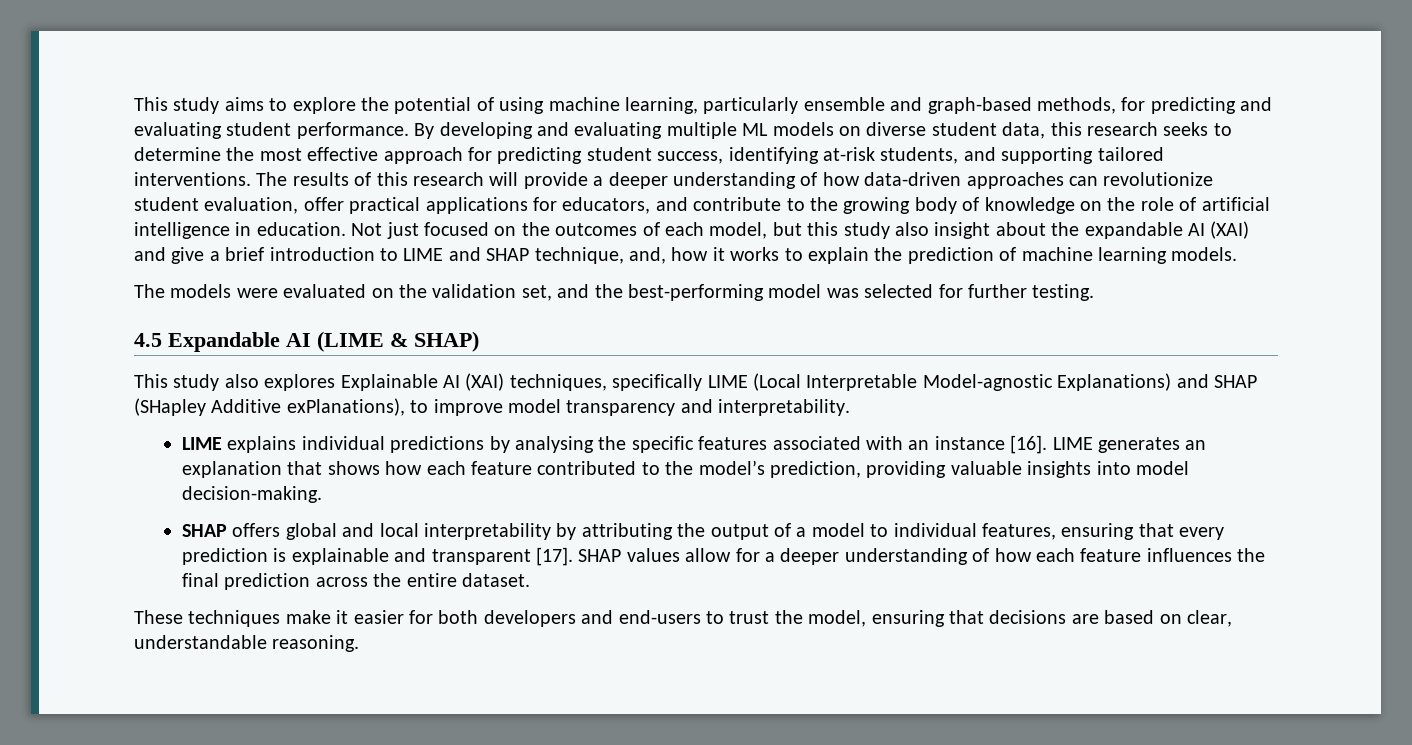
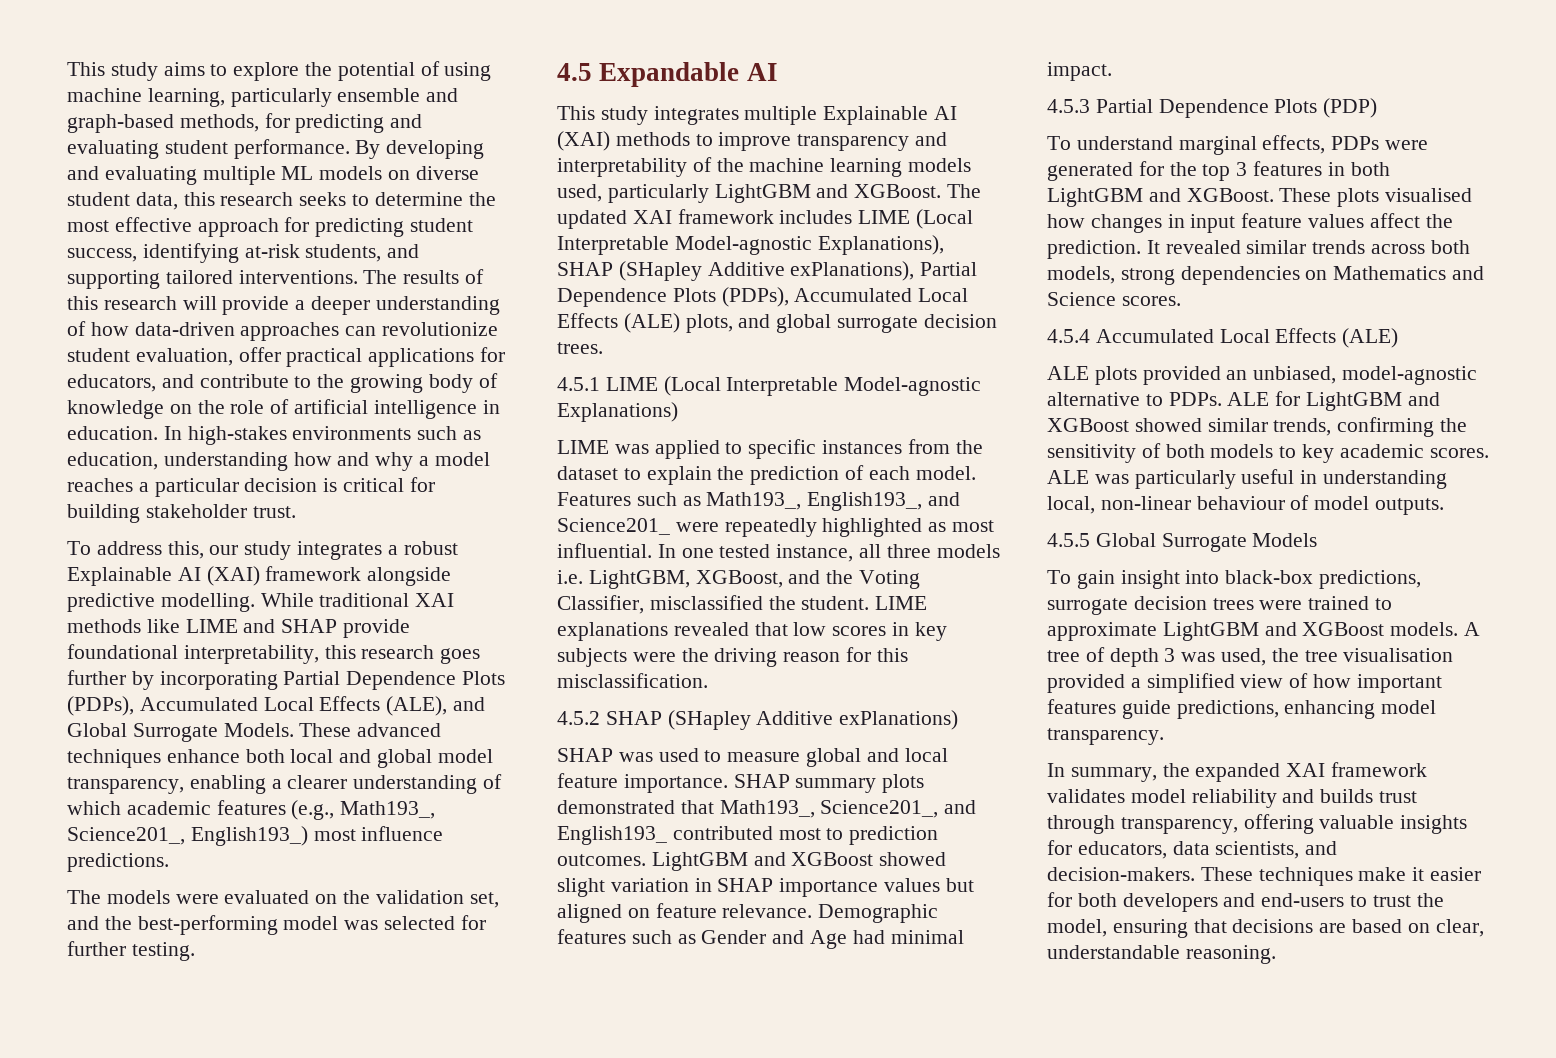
- Not just focused on the outcomes of each model, but this study also insight about the expandable AI (XAI) and give a brief introduction to LIME and SHAP technique, and, how it works to explain the prediction of machine learning models.
+ In high-stakes environments such as education, understanding how and why a model reaches a particular decision is critical for building stakeholder trust.
+ To address this, our study integrates a robust Explainable AI (XAI) framework alongside predictive modelling. While traditional XAI methods like LIME and SHAP provide foundational interpretability, this research goes further by incorporating Partial Dependence Plots (PDPs), Accumulated Local Effects (ALE), and Global Surrogate Models. These advanced techniques enhance both local and global model transparency, enabling a clearer understanding of which academic features (e.g., Math193_, Science201_, English193_) most influence predictions.
- 4.5 Expandable AI (LIME & SHAP)
- This study also explores Explainable AI (XAI) techniques, specifically LIME (Local Interpretable Model-agnostic Explanations) and SHAP (SHapley Additive exPlanations), to improve model transparency and interpretability.
- LIME explains individual predictions by analysing the specific features associated with an instance [16]. LIME generates an explanation that shows how each feature contributed to the model’s prediction, providing valuable insights into model decision-making.
- SHAP offers global and local interpretability by attributing the output of a model to individual features, ensuring that every prediction is explainable and transparent [17]. SHAP values allow for a deeper understanding of how each feature influences the final prediction across the entire dataset.
- These techniques make it easier for both developers and end-users to trust the model, ensuring that decisions are based on clear, understandable reasoning.
+ 4.5 Expandable AI
+ This study integrates multiple Explainable AI (XAI) methods to improve transparency and interpretability of the machine learning models used, particularly LightGBM and XGBoost. The updated XAI framework includes LIME (Local Interpretable Model-agnostic Explanations), SHAP (SHapley Additive exPlanations), Partial Dependence Plots (PDPs), Accumulated Local Effects (ALE) plots, and global surrogate decision trees.
+ 4.5.1 LIME (Local Interpretable Model-agnostic Explanations)
+ LIME was applied to specific instances from the dataset to explain the prediction of each model. Features such as Math193_, English193_, and Science201_ were repeatedly highlighted as most influential. In one tested instance, all three models i.e. LightGBM, XGBoost, and the Voting Classifier, misclassified the student. LIME explanations revealed that low scores in key subjects were the driving reason for this misclassification.
+ 4.5.2 SHAP (SHapley Additive exPlanations)
+ SHAP was used to measure global and local feature importance. SHAP summary plots demonstrated that Math193_, Science201_, and English193_ contributed most to prediction outcomes. LightGBM and XGBoost showed slight variation in SHAP importance values but aligned on feature relevance. Demographic features such as Gender and Age had minimal impact.
+ 4.5.3 Partial Dependence Plots (PDP)
+ To understand marginal effects, PDPs were generated for the top 3 features in both LightGBM and XGBoost. These plots visualised how changes in input feature values affect the prediction. It revealed similar trends across both models, strong dependencies on Mathematics and Science scores.
+ 4.5.4 Accumulated Local Effects (ALE)
+ ALE plots provided an unbiased, model-agnostic alternative to PDPs. ALE for LightGBM and XGBoost showed similar trends, confirming the sensitivity of both models to key academic scores. ALE was particularly useful in understanding local, non-linear behaviour of model outputs.
+ 4.5.5 Global Surrogate Models
+ To gain insight into black-box predictions, surrogate decision trees were trained to approximate LightGBM and XGBoost models. A tree of depth 3 was used, the tree visualisation provided a simplified view of how important features guide predictions, enhancing model transparency.
+ In summary, the expanded XAI framework validates model reliability and builds trust through transparency, offering valuable insights for educators, data scientists, and decision-makers. These techniques make it easier for both developers and end-users to trust the model, ensuring that decisions are based on clear, understandable reasoning.

